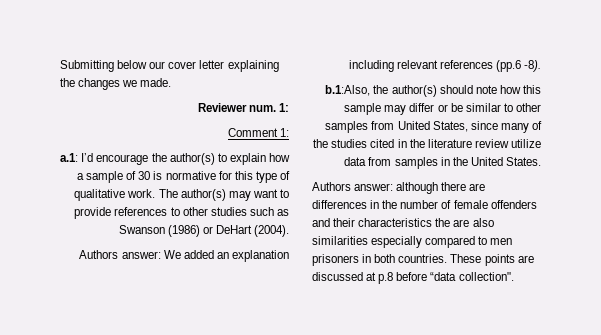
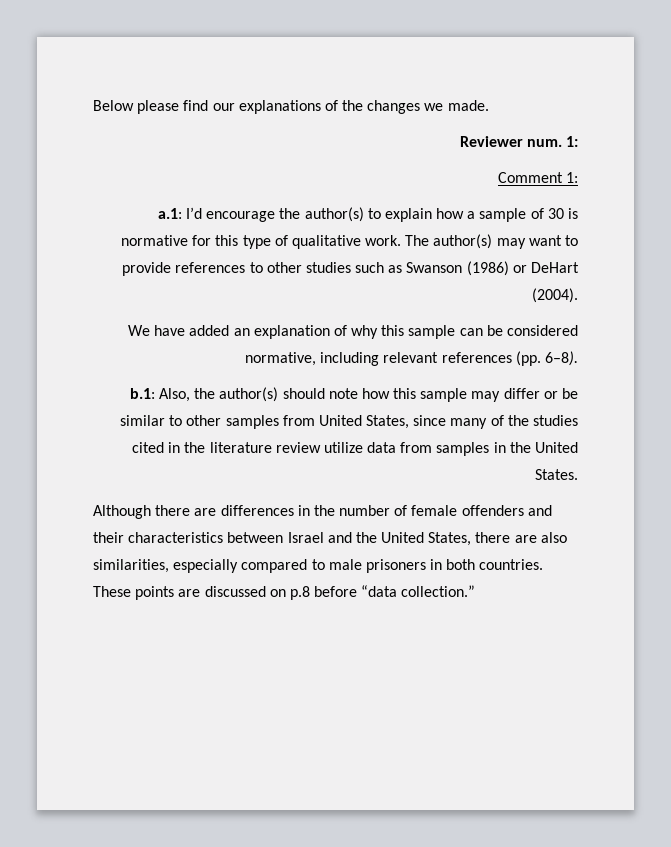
- Submitting below our cover letter explaining the changes we made.
+ Below please find our explanations of the changes we made.
- Authors answer: We added an explanation including relevant references (pp.6 -8).
- b.1:Also, the author(s) should note how this sample may differ or be similar to other samples from United States, since many of the studies cited in the literature review utilize data from samples in the United States.
+ We have added an explanation of why this sample can be considered normative, including relevant references (pp. 6–8).
+ b.1: Also, the author(s) should note how this sample may differ or be similar to other samples from United States, since many of the studies cited in the literature review utilize data from samples in the United States.
- Authors answer: although there are differences in the number of female offenders and their characteristics the are also similarities especially compared to men prisoners in both countries.
+ Although there are differences in the number of female offenders and their characteristics between Israel and the United States, there are also similarities, especially compared to male prisoners in both countries.
- These points are discussed at p.8 before “data collection".
+ These points are discussed on p.8 before “data collection.”

